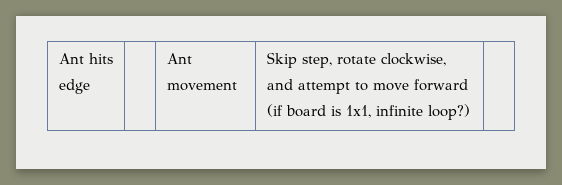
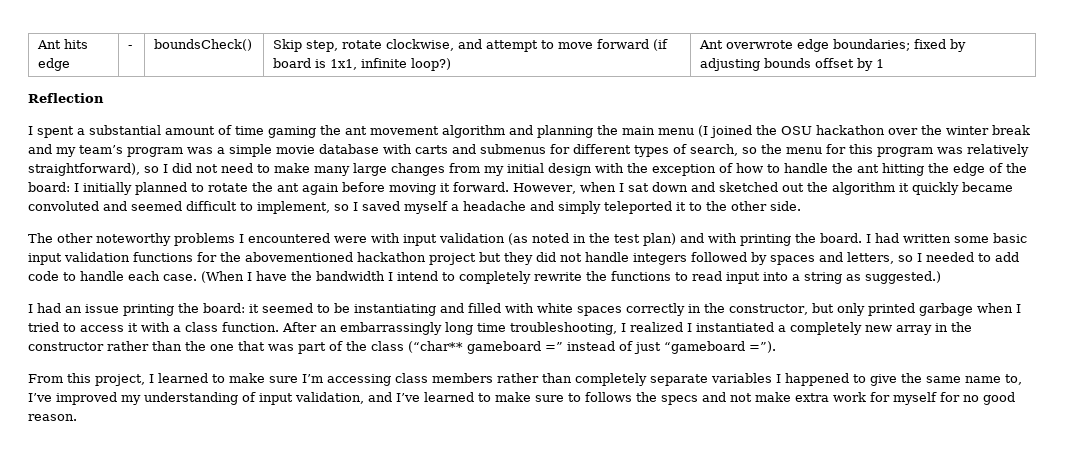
- Ant hits edge | | Ant movement | Skip step, rotate clockwise, and attempt to move forward (if board is 1x1, infinite loop?) |
+ Ant hits edge | - | boundsCheck() | Skip step, rotate clockwise, and attempt to move forward (if board is 1x1, infinite loop?) | Ant overwrote edge boundaries; fixed by adjusting bounds offset by 1
+ Reflection
+ I spent a substantial amount of time gaming the ant movement algorithm and planning the main menu (I joined the OSU hackathon over the winter break and my team’s program was a simple movie database with carts and submenus for different types of search, so the menu for this program was relatively straightforward), so I did not need to make many large changes from my initial design with the exception of how to handle the ant hitting the edge of the board: I initially planned to rotate the ant again before moving it forward. However, when I sat down and sketched out the algorithm it quickly became convoluted and seemed difficult to implement, so I saved myself a headache and simply teleported it to the other side.
+ The other noteworthy problems I encountered were with input validation (as noted in the test plan) and with printing the board. I had written some basic input validation functions for the abovementioned hackathon project but they did not handle integers followed by spaces and letters, so I needed to add code to handle each case. (When I have the bandwidth I intend to completely rewrite the functions to read input into a string as suggested.)
+ I had an issue printing the board: it seemed to be instantiating and filled with white spaces correctly in the constructor, but only printed garbage when I tried to access it with a class function. After an embarrassingly long time troubleshooting, I realized I instantiated a completely new array in the constructor rather than the one that was part of the class (“char** gameboard =” instead of just “gameboard =”).
+ From this project, I learned to make sure I’m accessing class members rather than completely separate variables I happened to give the same name to, I’ve improved my understanding of input validation, and I’ve learned to make sure to follows the specs and not make extra work for myself for no good reason.

